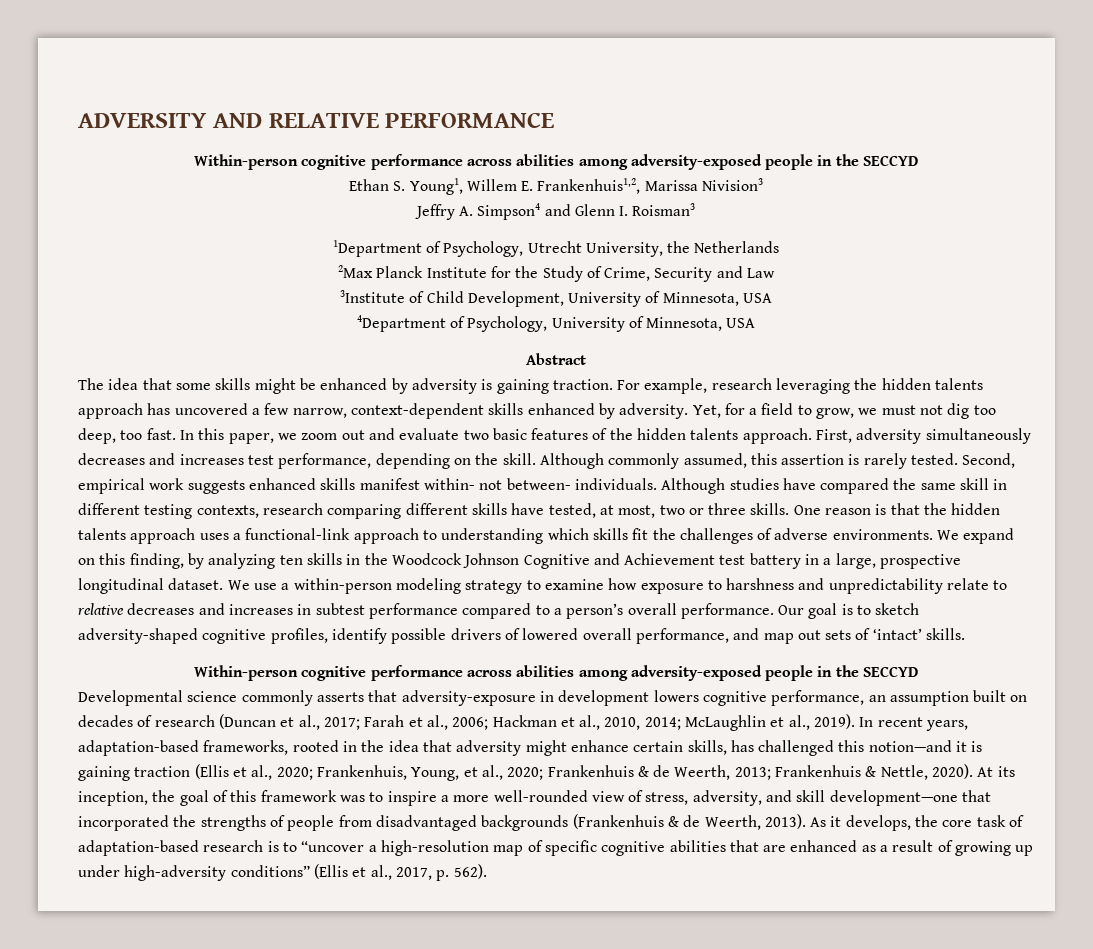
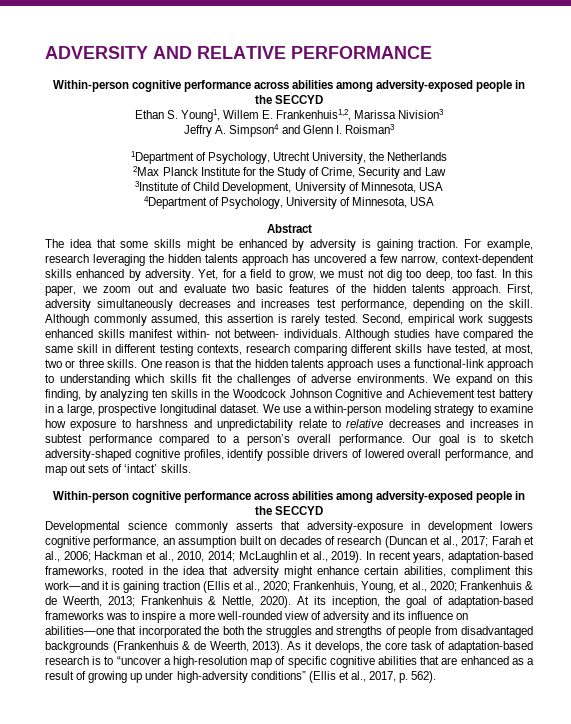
- In recent years, adaptation-based frameworks, rooted in the idea that adversity might enhance certain skills, has challenged this notion—and it is gaining traction (Ellis et al., 2020; Frankenhuis, Young, et al., 2020; Frankenhuis & de Weerth, 2013; Frankenhuis & Nettle, 2020).
+ In recent years, adaptation-based frameworks, rooted in the idea that adversity might enhance certain abilities, compliment this work—and it is gaining traction (Ellis et al., 2020; Frankenhuis, Young, et al., 2020; Frankenhuis & de Weerth, 2013; Frankenhuis & Nettle, 2020).
- At its inception, the goal of this framework was to inspire a more well-rounded view of stress, adversity, and skill development—one that incorporated the strengths of people from disadvantaged backgrounds (Frankenhuis & de Weerth, 2013).
+ At its inception, the goal of adaptation-based frameworks was to inspire a more well-rounded view of adversity and its influence on abilities—one that incorporated the both the struggles and strengths of people from disadvantaged backgrounds (Frankenhuis & de Weerth, 2013).

